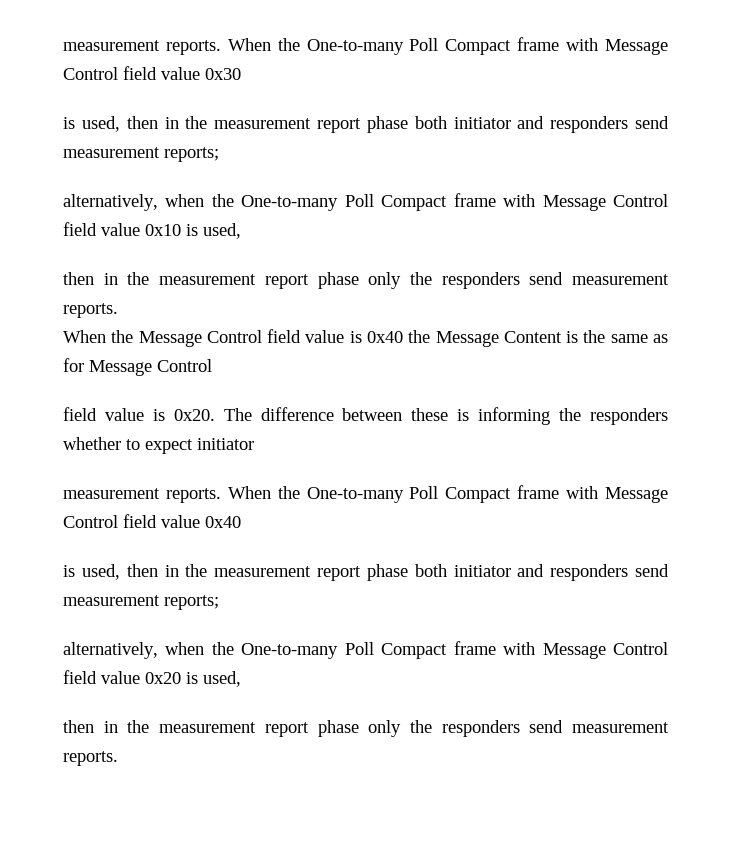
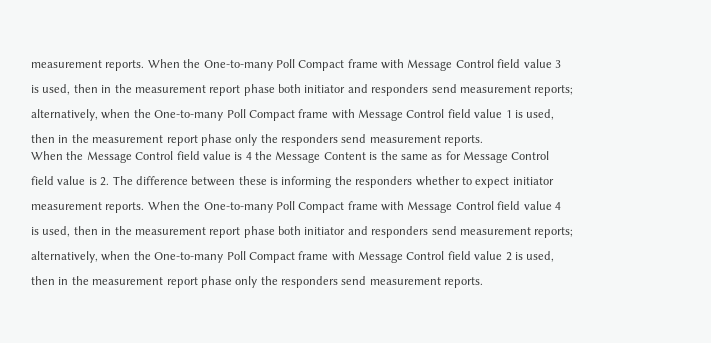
- When the One-to-many Poll Compact frame with Message Control field value 0x30
+ When the One-to-many Poll Compact frame with Message Control field value 3
- alternatively, when the One-to-many Poll Compact frame with Message Control field value 0x10 is used,
+ alternatively, when the One-to-many Poll Compact frame with Message Control field value 1 is used,
- When the Message Control field value is 0x40 the Message Content is the same as for Message Control
+ When the Message Control field value is 4 the Message Content is the same as for Message Control
- field value is 0x20. The difference between these is informing the responders whether to expect initiator
+ field value is 2. The difference between these is informing the responders whether to expect initiator
- When the One-to-many Poll Compact frame with Message Control field value 0x40
+ When the One-to-many Poll Compact frame with Message Control field value 4
- alternatively, when the One-to-many Poll Compact frame with Message Control field value 0x20 is used,
+ alternatively, when the One-to-many Poll Compact frame with Message Control field value 2 is used,

